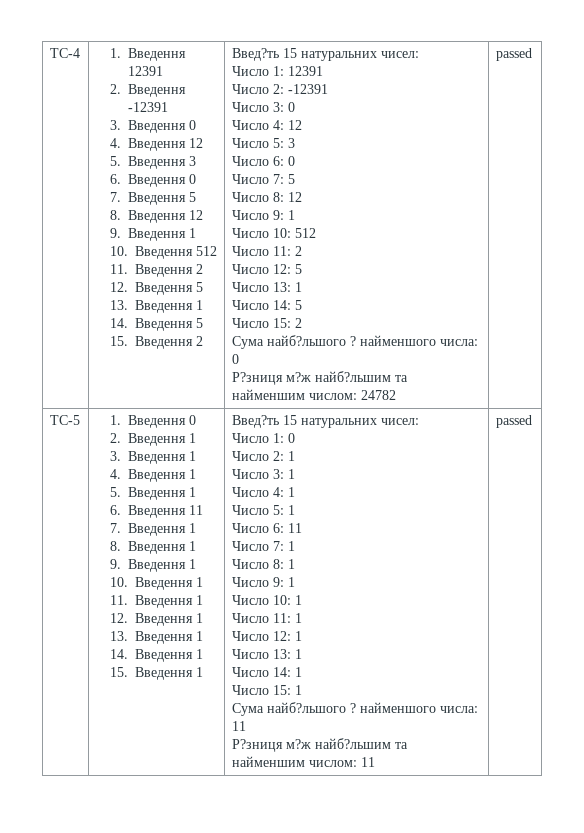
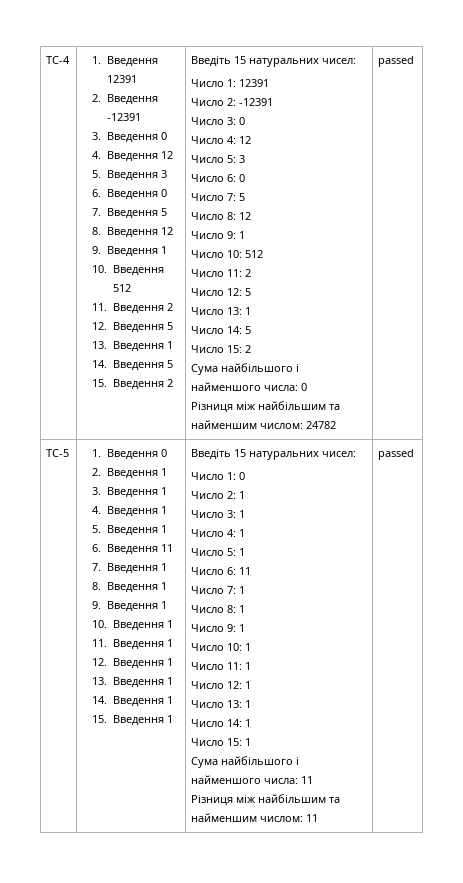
- 15. Введення 2 | Введ?ть 15 натуральних чисел:
+ 15. Введення 2 | Введіть 15 натуральних чисел:
- Сума найб?льшого ? найменшого числа: 0
+ Сума найбільшого і найменшого числа: 0
- Р?зниця м?ж найб?льшим та найменшим числом: 24782
+ Різниця між найбільшим та найменшим числом: 24782
- 15. Введення 1 | Введ?ть 15 натуральних чисел:
+ 15. Введення 1 | Введіть 15 натуральних чисел:
- Сума найб?льшого ? найменшого числа: 11
+ Сума найбільшого і найменшого числа: 11
- Р?зниця м?ж найб?льшим та найменшим числом: 11
+ Різниця між найбільшим та найменшим числом: 11

